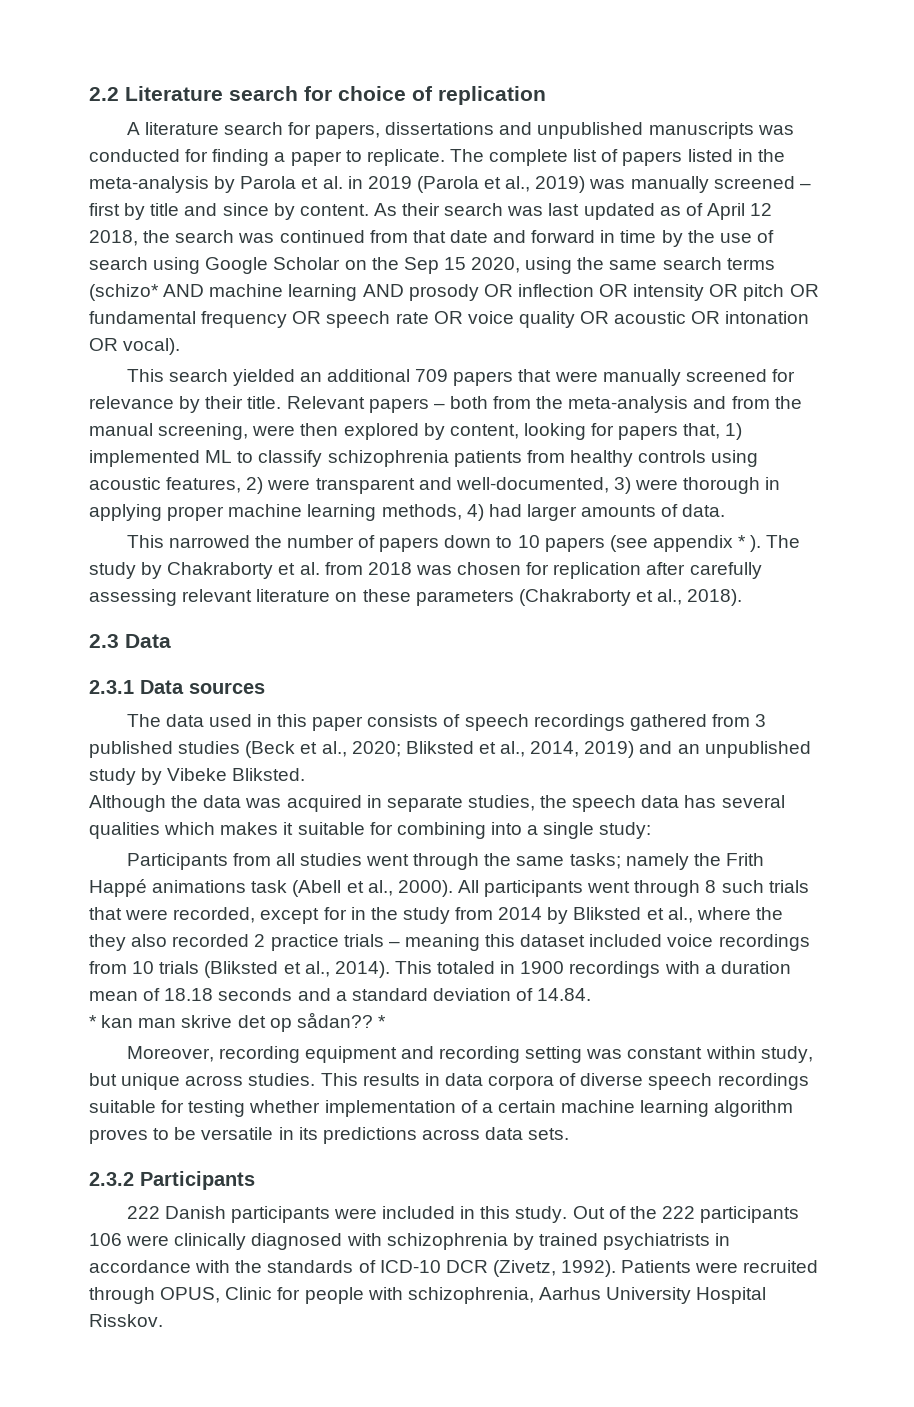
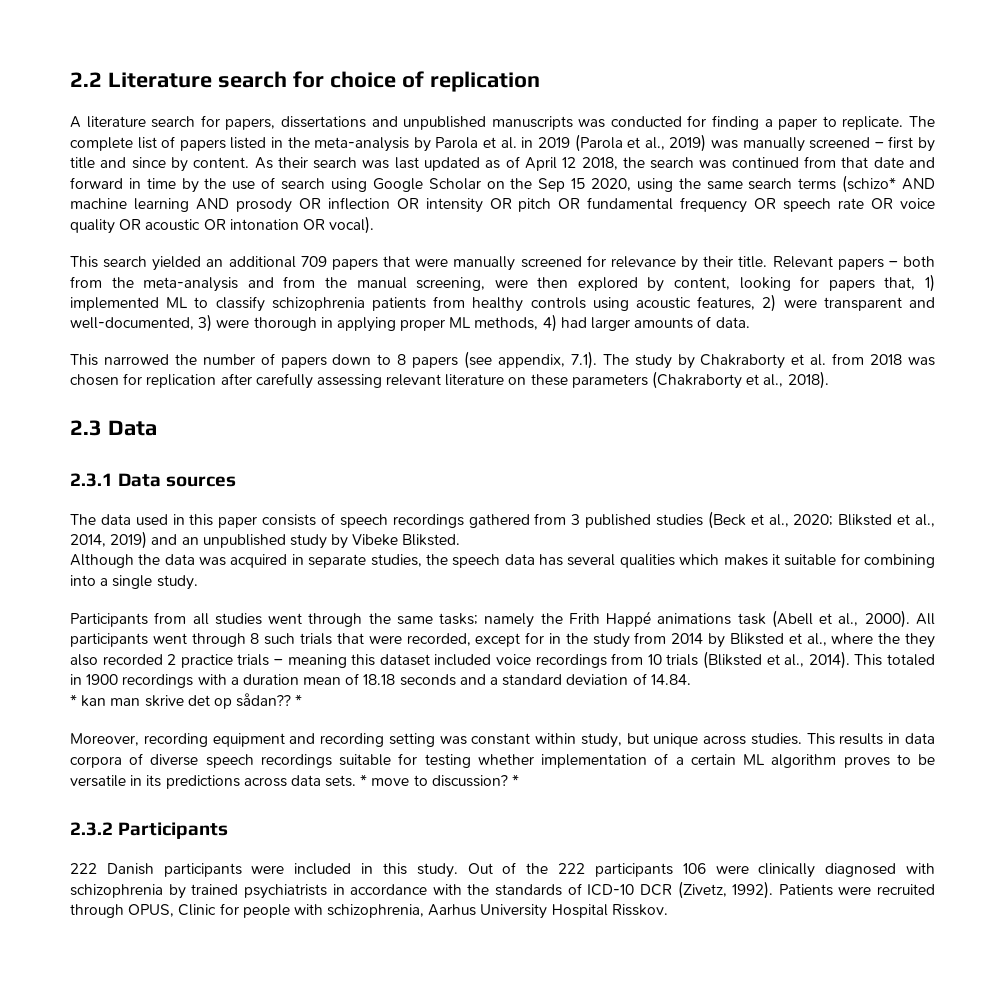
- Relevant papers – both from the meta-analysis and from the manual screening, were then explored by content, looking for papers that, 1) implemented ML to classify schizophrenia patients from healthy controls using acoustic features, 2) were transparent and well-documented, 3) were thorough in applying proper machine learning methods, 4) had larger amounts of data.
+ Relevant papers – both from the meta-analysis and from the manual screening, were then explored by content, looking for papers that, 1) implemented ML to classify schizophrenia patients from healthy controls using acoustic features, 2) were transparent and well-documented, 3) were thorough in applying proper ML methods, 4) had larger amounts of data.
- This narrowed the number of papers down to 10 papers (see appendix * ). The study by Chakraborty et al. from 2018 was chosen for replication after carefully assessing relevant literature on these parameters (Chakraborty et al., 2018).
+ This narrowed the number of papers down to 8 papers (see appendix, 7.1). The study by Chakraborty et al. from 2018 was chosen for replication after carefully assessing relevant literature on these parameters (Chakraborty et al., 2018).
- Although the data was acquired in separate studies, the speech data has several qualities which makes it suitable for combining into a single study:
+ Although the data was acquired in separate studies, the speech data has several qualities which makes it suitable for combining into a single study.
- This results in data corpora of diverse speech recordings suitable for testing whether implementation of a certain machine learning algorithm proves to be versatile in its predictions across data sets.
+ This results in data corpora of diverse speech recordings suitable for testing whether implementation of a certain ML algorithm proves to be versatile in its predictions across data sets. * move to discussion? *

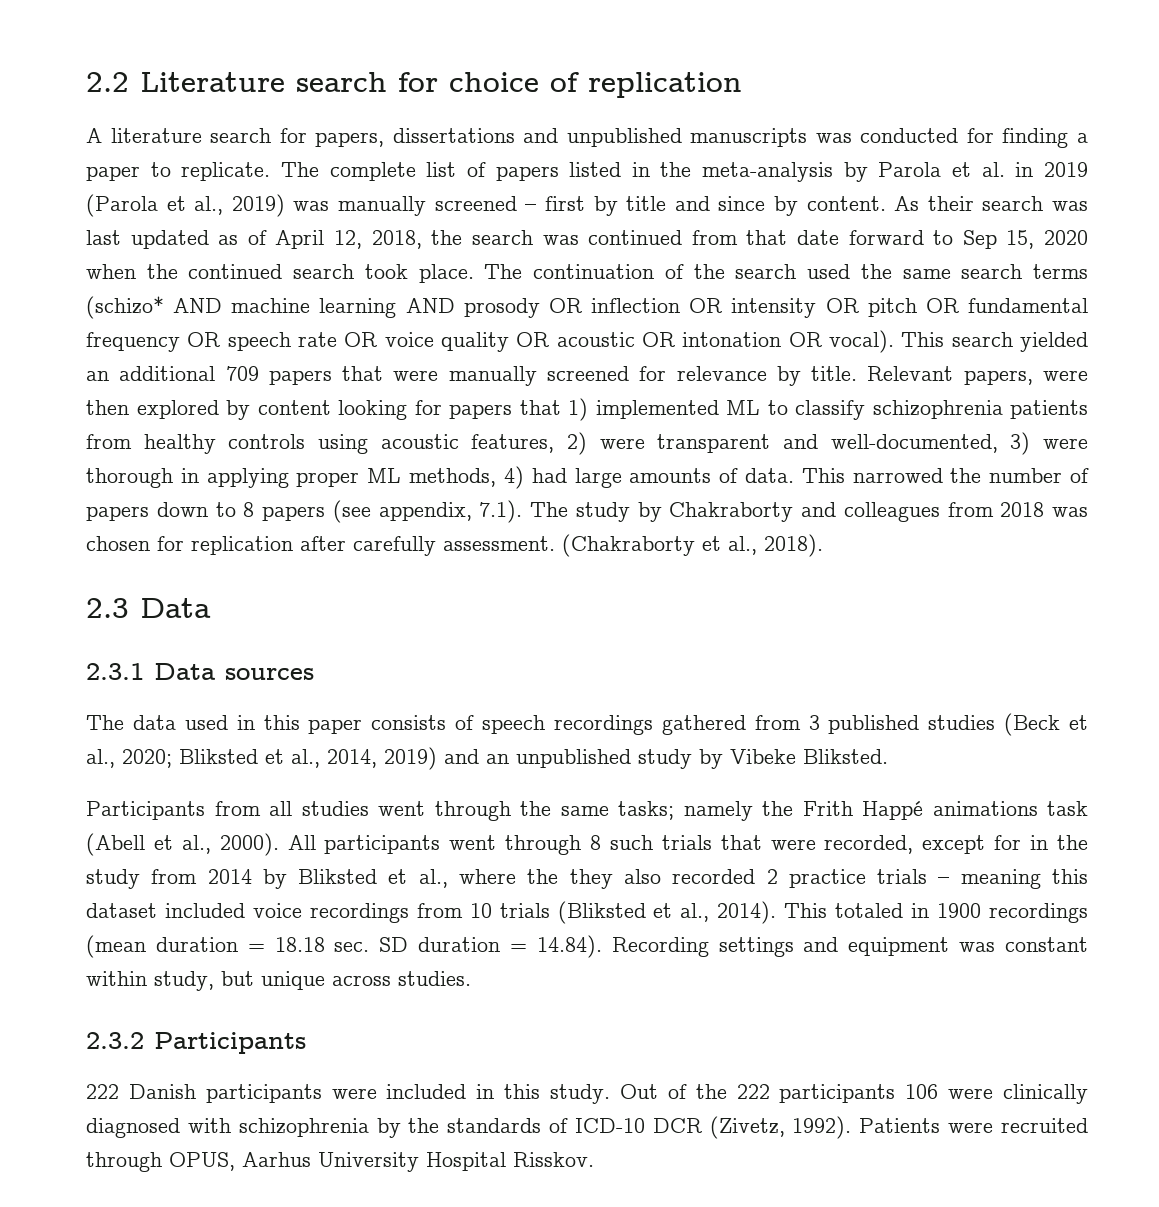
- As their search was last updated as of April 12 2018, the search was continued from that date and forward in time by the use of search using Google Scholar on the Sep 15 2020, using the same search terms (schizo* AND machine learning AND prosody OR inflection OR intensity OR pitch OR fundamental frequency OR speech rate OR voice quality OR acoustic OR intonation OR vocal).
- This search yielded an additional 709 papers that were manually screened for relevance by their title.
+ As their search was last updated as of April 12, 2018, the search was continued from that date forward to Sep 15, 2020 when the continued search took place. The continuation of the search used the same search terms (schizo* AND machine learning AND prosody OR inflection OR intensity OR pitch OR fundamental frequency OR speech rate OR voice quality OR acoustic OR intonation OR vocal). This search yielded an additional 709 papers that were manually screened for relevance by title.
- Relevant papers – both from the meta-analysis and from the manual screening, were then explored by content, looking for papers that, 1) implemented ML to classify schizophrenia patients from healthy controls using acoustic features, 2) were transparent and well-documented, 3) were thorough in applying proper ML methods, 4) had larger amounts of data.
- This narrowed the number of papers down to 8 papers (see appendix, 7.1). The study by Chakraborty et al. from 2018 was chosen for replication after carefully assessing relevant literature on these parameters (Chakraborty et al., 2018).
+ Relevant papers, were then explored by content looking for papers that 1) implemented ML to classify schizophrenia patients from healthy controls using acoustic features, 2) were transparent and well-documented, 3) were thorough in applying proper ML methods, 4) had large amounts of data. This narrowed the number of papers down to 8 papers (see appendix, 7.1). The study by Chakraborty and colleagues from 2018 was chosen for replication after carefully assessment. (Chakraborty et al., 2018).
- Although the data was acquired in separate studies, the speech data has several qualities which makes it suitable for combining into a single study.
- This totaled in 1900 recordings with a duration mean of 18.18 seconds and a standard deviation of 14.84.
- * kan man skrive det op sådan?? *
- Moreover, recording equipment and recording setting was constant within study, but unique across studies. This results in data corpora of diverse speech recordings suitable for testing whether implementation of a certain ML algorithm proves to be versatile in its predictions across data sets. * move to discussion? *
+ This totaled in 1900 recordings (mean duration = 18.18 sec. SD duration = 14.84). Recording settings and equipment was constant within study, but unique across studies.
- Out of the 222 participants 106 were clinically diagnosed with schizophrenia by trained psychiatrists in accordance with the standards of ICD-10 DCR (Zivetz, 1992).
+ Out of the 222 participants 106 were clinically diagnosed with schizophrenia by the standards of ICD-10 DCR (Zivetz, 1992).
- Patients were recruited through OPUS, Clinic for people with schizophrenia, Aarhus University Hospital Risskov.
+ Patients were recruited through OPUS, Aarhus University Hospital Risskov.

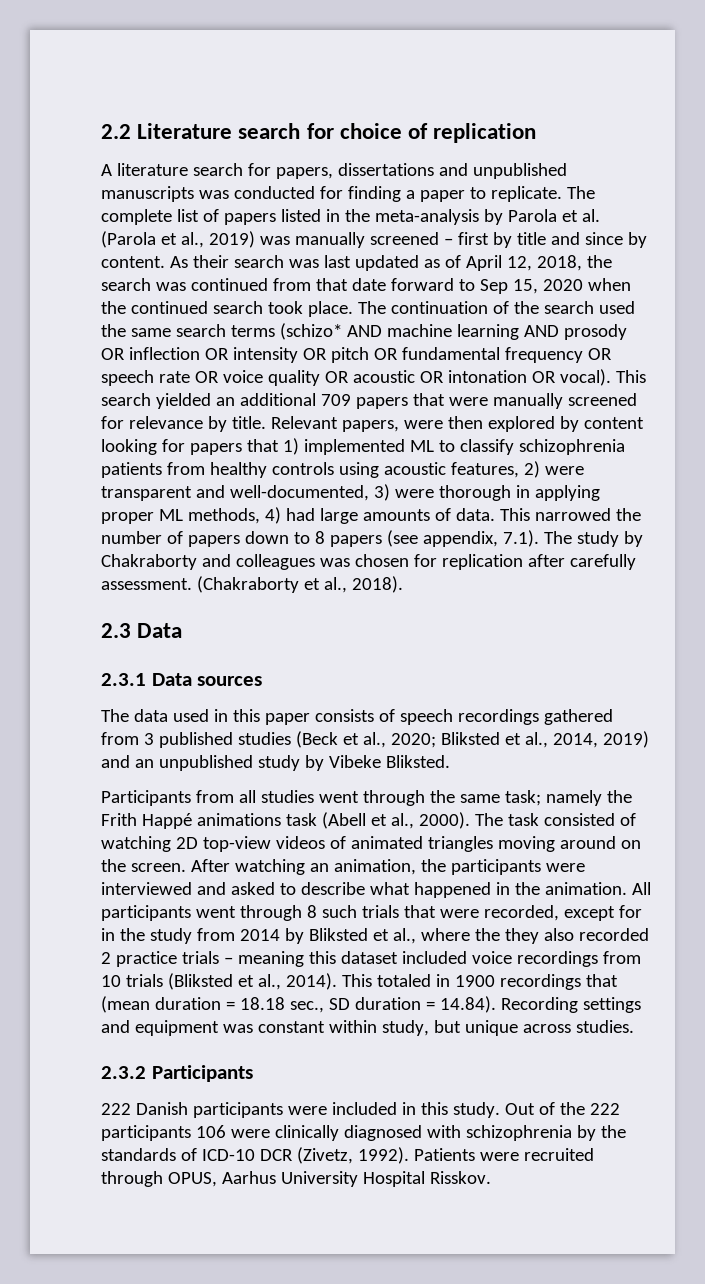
- The complete list of papers listed in the meta-analysis by Parola et al. in 2019 (Parola et al., 2019) was manually screened – first by title and since by content.
+ The complete list of papers listed in the meta-analysis by Parola et al. (Parola et al., 2019) was manually screened – first by title and since by content.
- This narrowed the number of papers down to 8 papers (see appendix, 7.1). The study by Chakraborty and colleagues from 2018 was chosen for replication after carefully assessment.
+ This narrowed the number of papers down to 8 papers (see appendix, 7.1). The study by Chakraborty and colleagues was chosen for replication after carefully assessment.
- Participants from all studies went through the same tasks; namely the Frith Happé animations task (Abell et al., 2000).
+ Participants from all studies went through the same task; namely the Frith Happé animations task (Abell et al., 2000).
+ The task consisted of watching 2D top-view videos of animated triangles moving around on the screen. After watching an animation, the participants were interviewed and asked to describe what happened in the animation.
- This totaled in 1900 recordings (mean duration = 18.18 sec. SD duration = 14.84). Recording settings and equipment was constant within study, but unique across studies.
+ This totaled in 1900 recordings that (mean duration = 18.18 sec., SD duration = 14.84). Recording settings and equipment was constant within study, but unique across studies.

